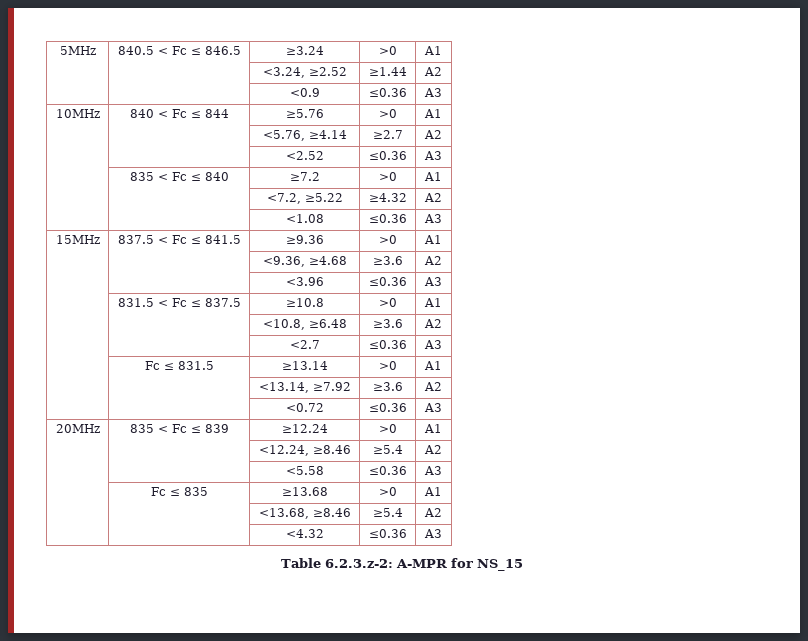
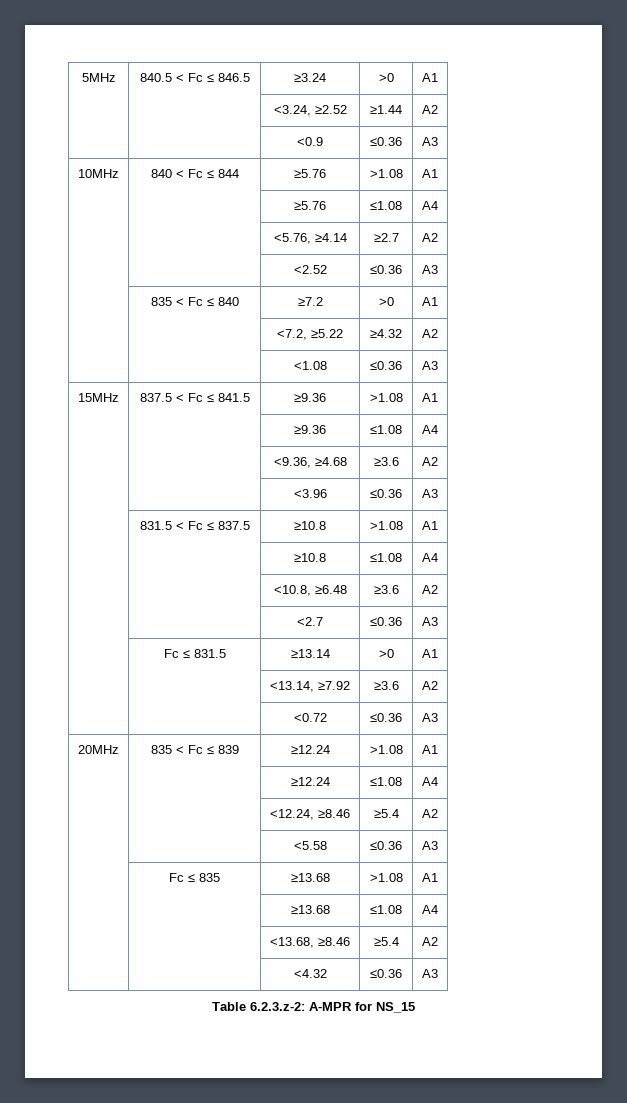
- 10MHz | 840 < Fc ≤ 844 | ≥5.76 | >0 | A1
+ 10MHz | 840 < Fc ≤ 844 | ≥5.76 | >1.08 | A1
+ | | ≥5.76 | ≤1.08 | A4
- 15MHz | 837.5 < Fc ≤ 841.5 | ≥9.36 | >0 | A1
+ 15MHz | 837.5 < Fc ≤ 841.5 | ≥9.36 | >1.08 | A1
+ | | ≥9.36 | ≤1.08 | A4
- | 831.5 < Fc ≤ 837.5 | ≥10.8 | >0 | A1
+ | 831.5 < Fc ≤ 837.5 | ≥10.8 | >1.08 | A1
+ | | ≥10.8 | ≤1.08 | A4
- 20MHz | 835 < Fc ≤ 839 | ≥12.24 | >0 | A1
+ 20MHz | 835 < Fc ≤ 839 | ≥12.24 | >1.08 | A1
+ | | ≥12.24 | ≤1.08 | A4
- | Fc ≤ 835 | ≥13.68 | >0 | A1
+ | Fc ≤ 835 | ≥13.68 | >1.08 | A1
+ | | ≥13.68 | ≤1.08 | A4

